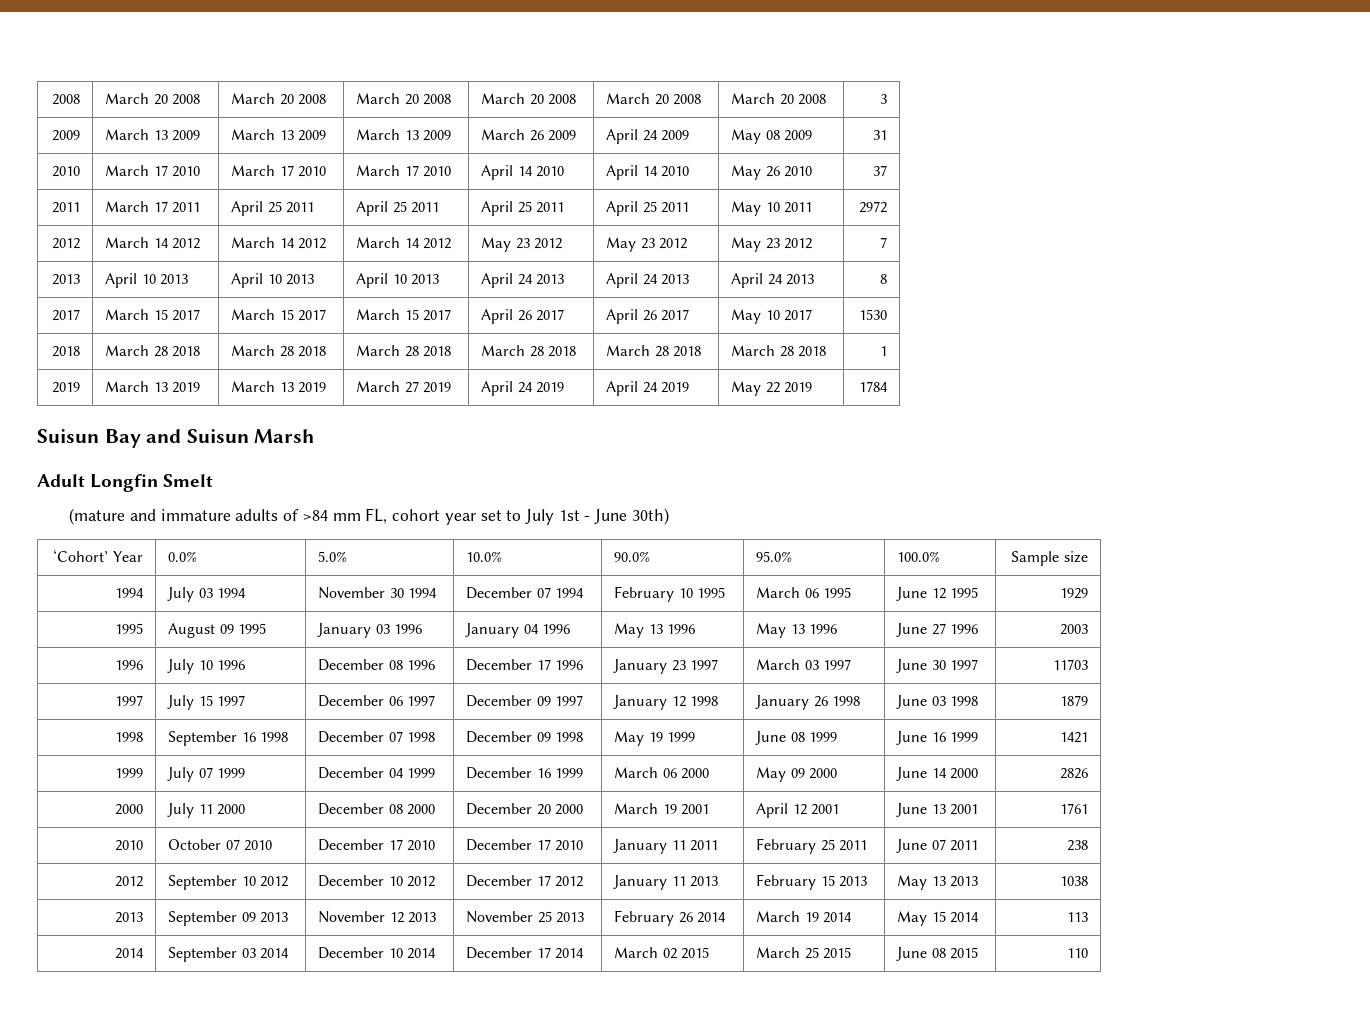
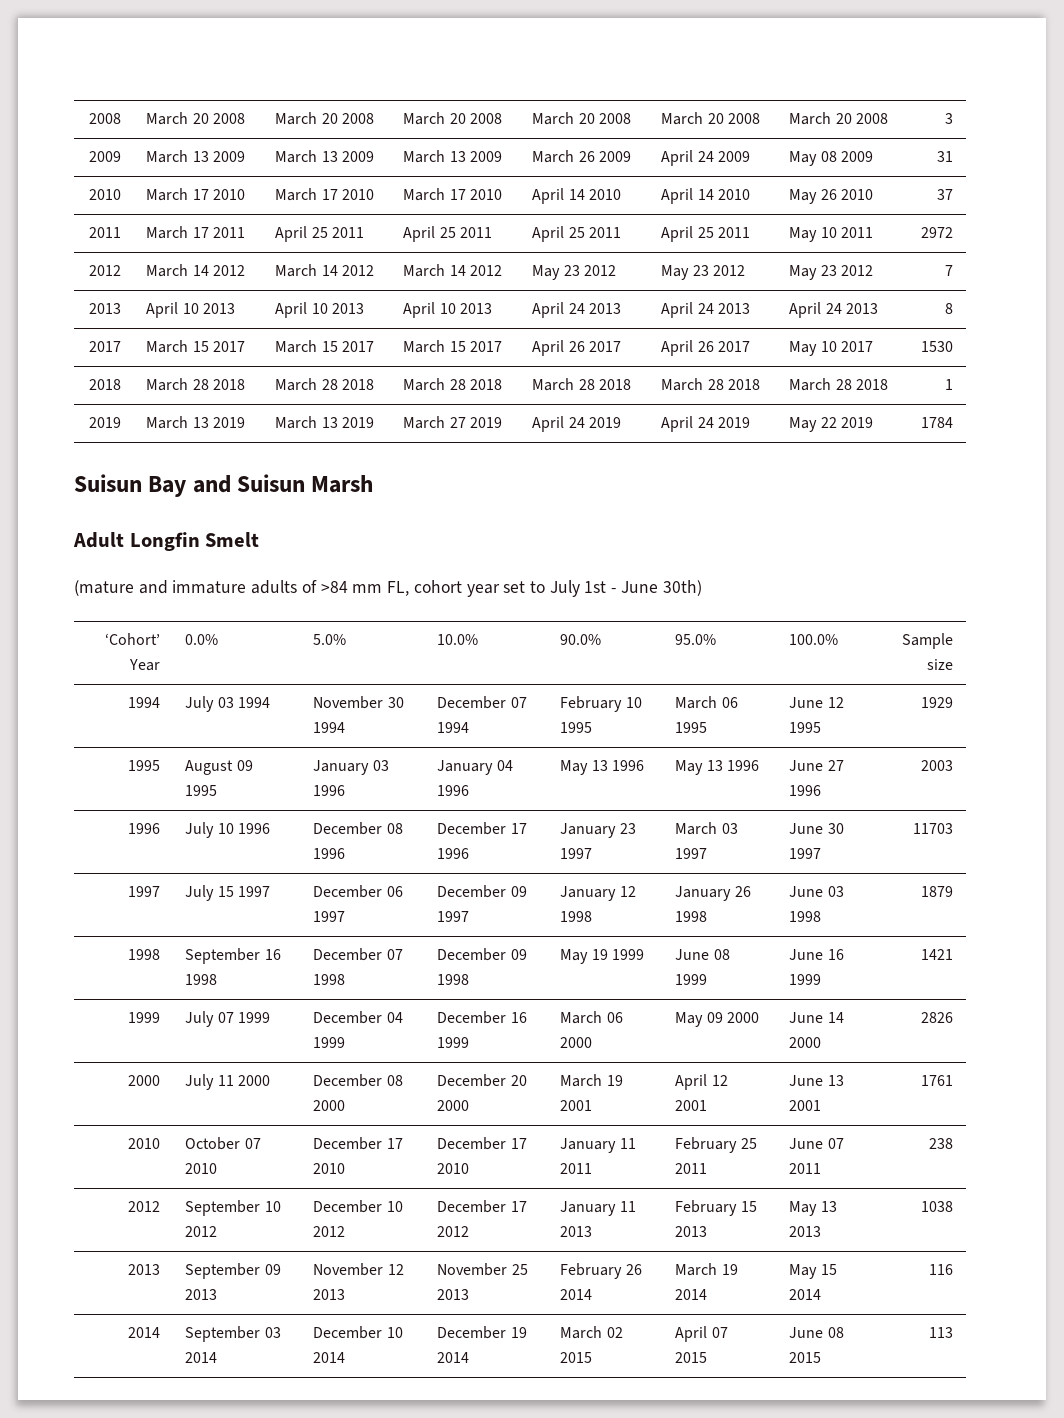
- 2013 | September 09 2013 | November 12 2013 | November 25 2013 | February 26 2014 | March 19 2014 | May 15 2014 | 113
+ 2013 | September 09 2013 | November 12 2013 | November 25 2013 | February 26 2014 | March 19 2014 | May 15 2014 | 116
- 2014 | September 03 2014 | December 10 2014 | December 17 2014 | March 02 2015 | March 25 2015 | June 08 2015 | 110
+ 2014 | September 03 2014 | December 10 2014 | December 19 2014 | March 02 2015 | April 07 2015 | June 08 2015 | 113

